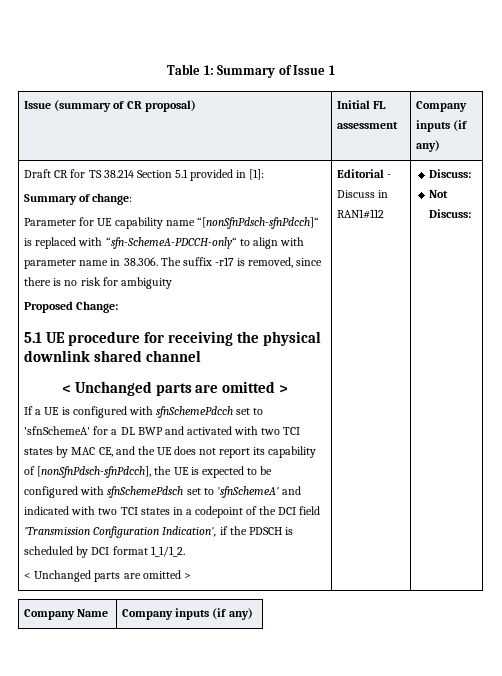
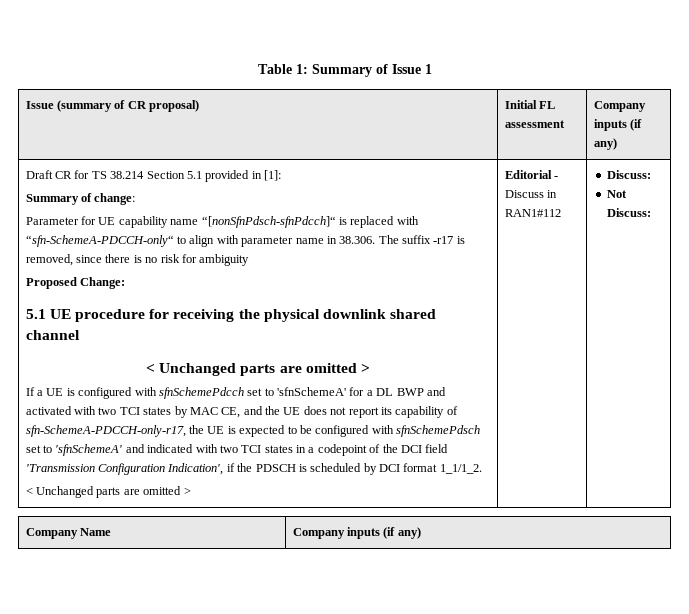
- If a UE is configured with sfnSchemePdcch set to 'sfnSchemeA' for a DL BWP and activated with two TCI states by MAC CE, and the UE does not report its capability of [nonSfnPdsch-sfnPdcch], the UE is expected to be configured with sfnSchemePdsch set to 'sfnSchemeA' and indicated with two TCI states in a codepoint of the DCI field 'Transmission Configuration Indication', if the PDSCH is scheduled by DCI format 1_1/1_2.
+ If a UE is configured with sfnSchemePdcch set to 'sfnSchemeA' for a DL BWP and activated with two TCI states by MAC CE, and the UE does not report its capability of sfn-SchemeA-PDCCH-only-r17, the UE is expected to be configured with sfnSchemePdsch set to 'sfnSchemeA' and indicated with two TCI states in a codepoint of the DCI field 'Transmission Configuration Indication', if the PDSCH is scheduled by DCI format 1_1/1_2.

